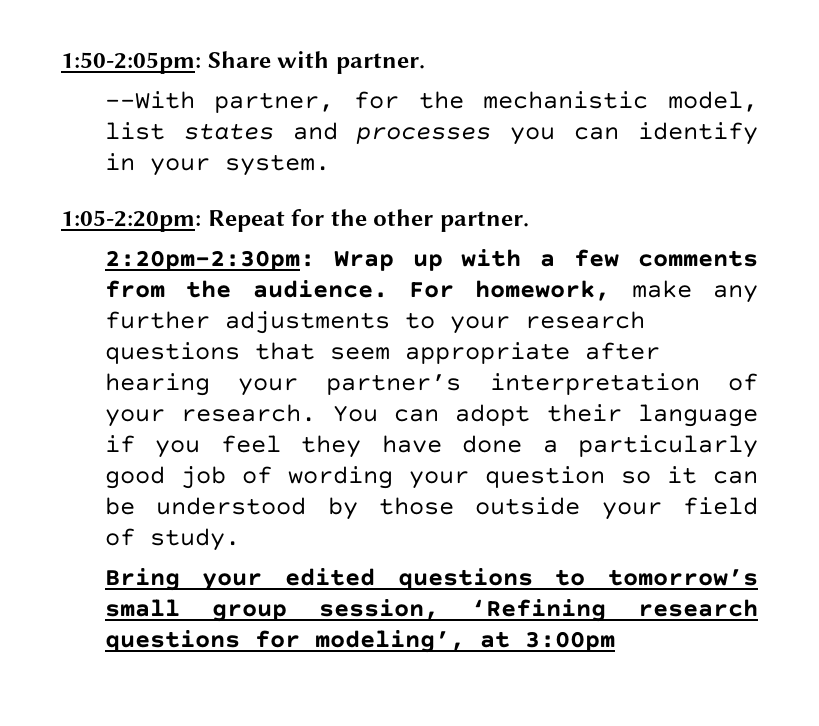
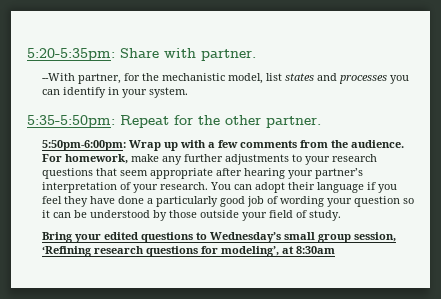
- 1:50-2:05pm: Share with partner.
+ 5:20-5:35pm: Share with partner.
- 1:05-2:20pm: Repeat for the other partner.
+ 5:35-5:50pm: Repeat for the other partner.
- 2:20pm-2:30pm: Wrap up with a few comments from the audience.
+ 5:50pm-6:00pm: Wrap up with a few comments from the audience.
- Bring your edited questions to tomorrow’s small group session, ‘Refining research questions for modeling’, at 3:00pm
+ Bring your edited questions to Wednesday’s small group session, ‘Refining research questions for modeling’, at 8:30am

